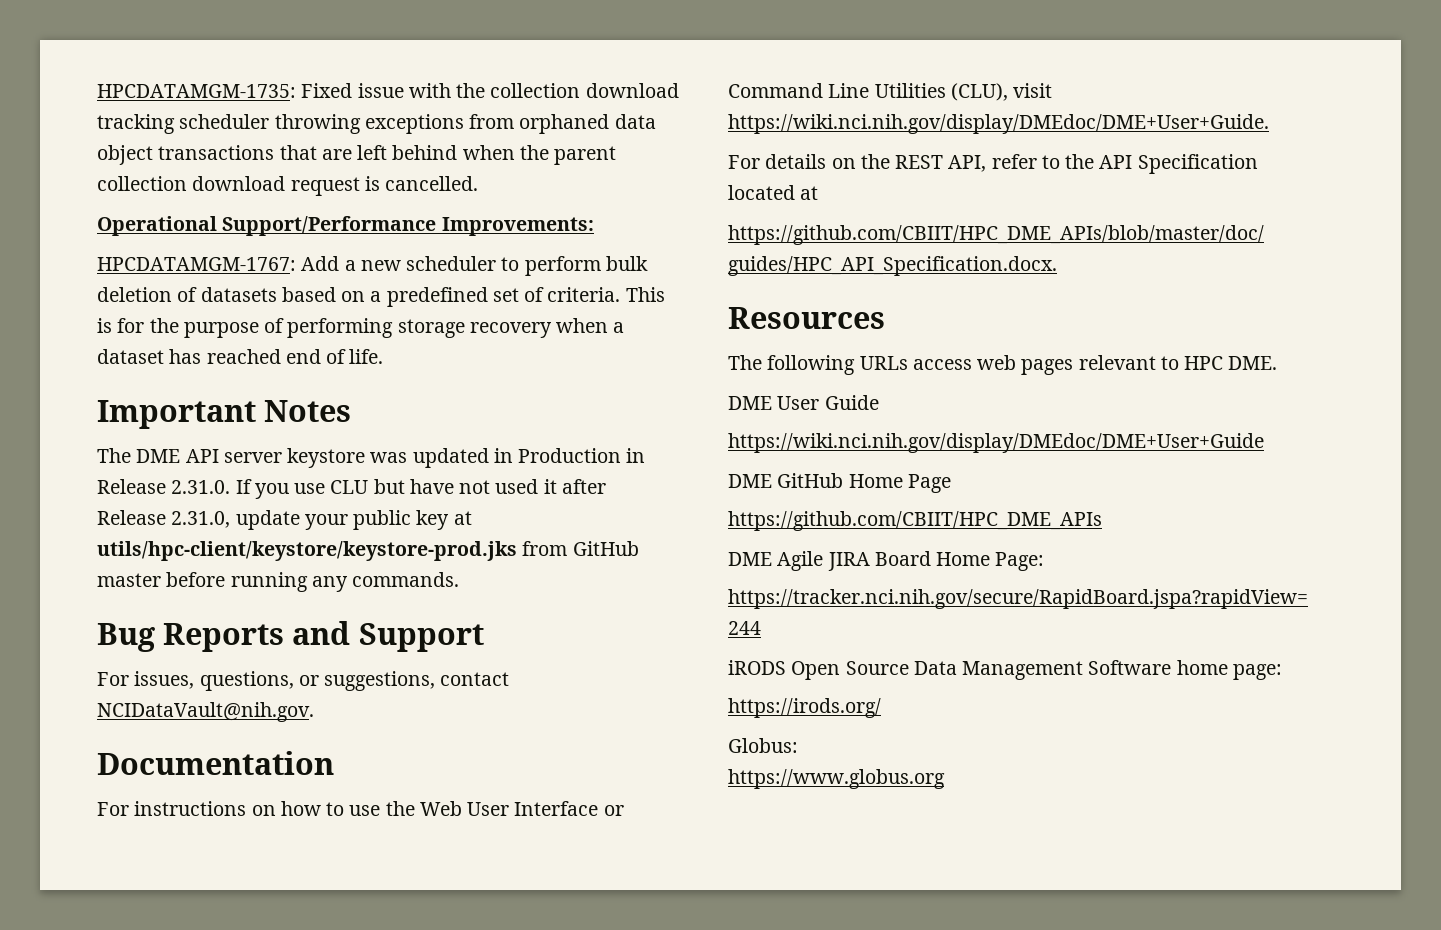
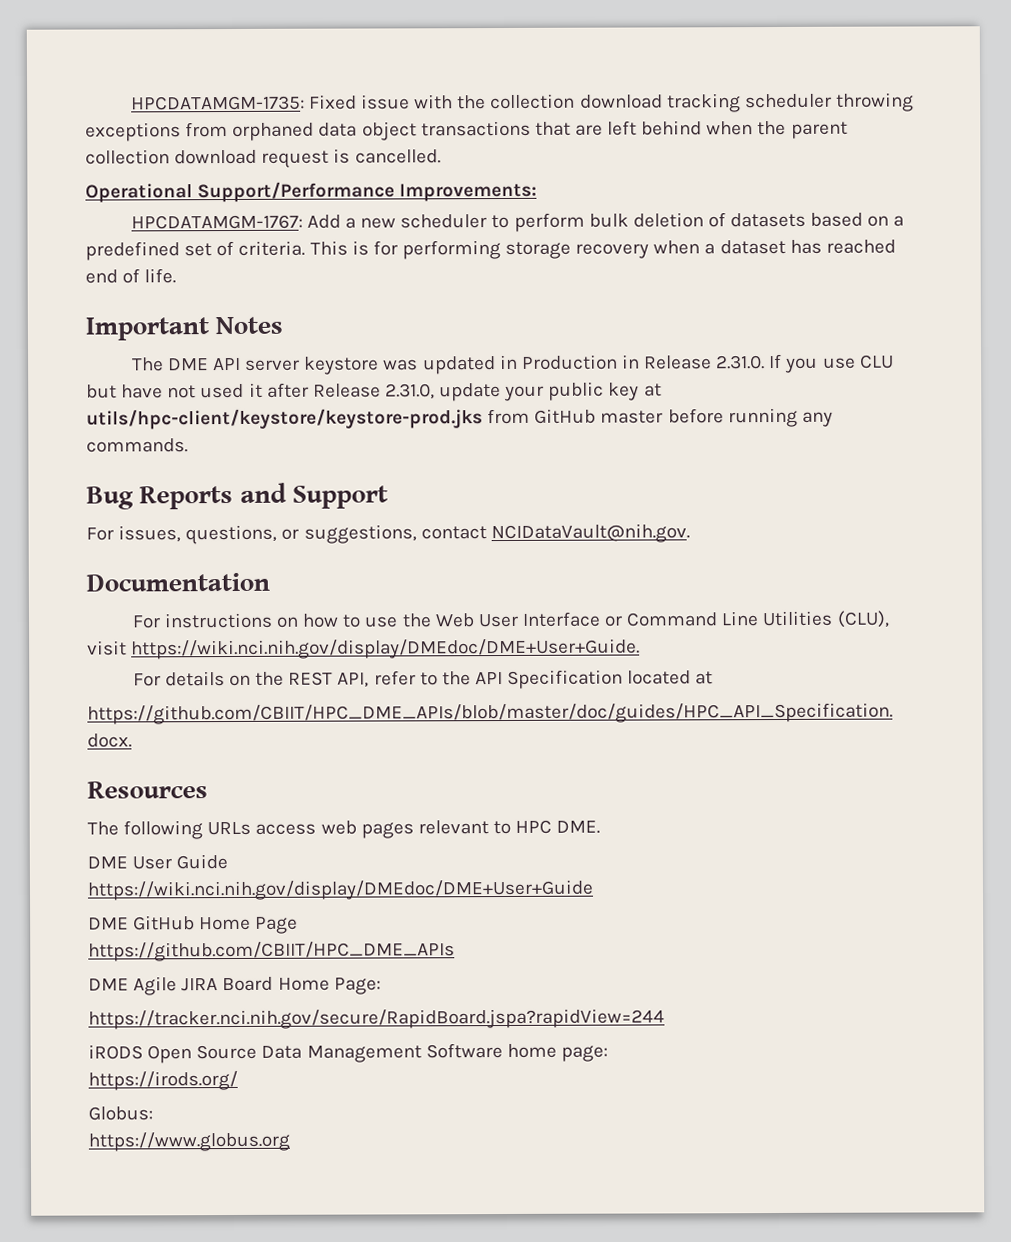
- This is for the purpose of performing storage recovery when a dataset has reached end of life.
+ This is for performing storage recovery when a dataset has reached end of life.

